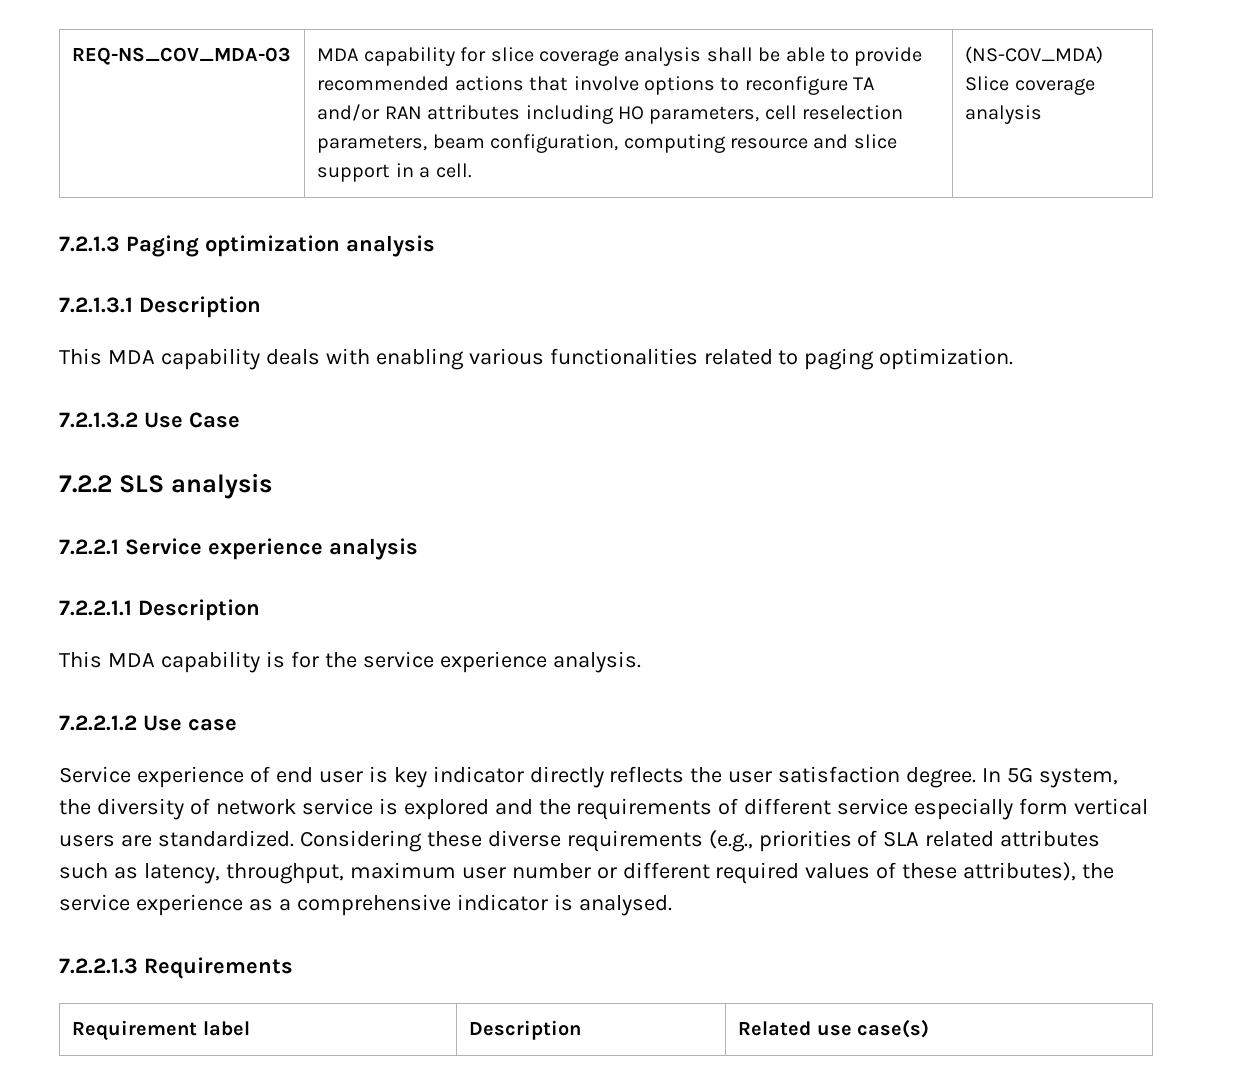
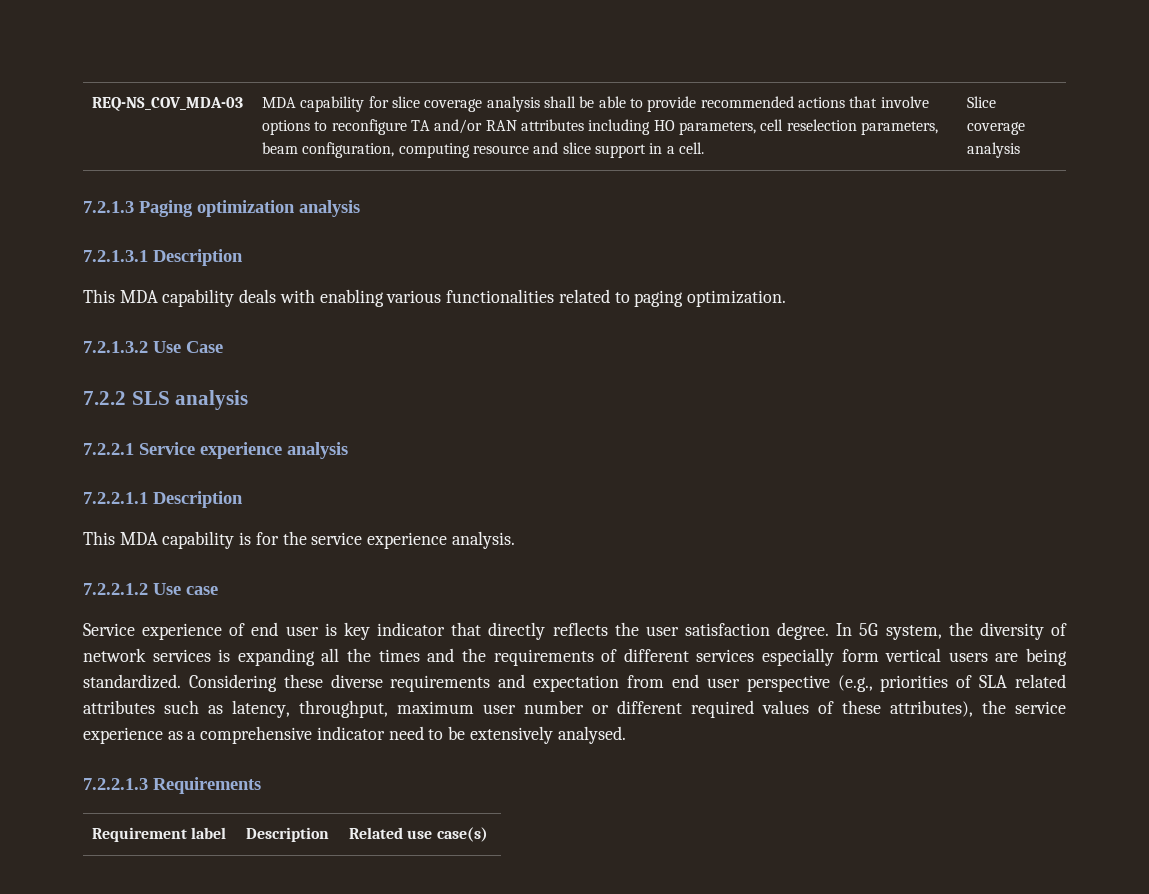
- (NS-COV_MDA) Slice coverage analysis
+ Slice coverage analysis
- Service experience of end user is key indicator directly reflects the user satisfaction degree.
+ Service experience of end user is key indicator that directly reflects the user satisfaction degree.
- In 5G system, the diversity of network service is explored and the requirements of different service especially form vertical users are standardized.
+ In 5G system, the diversity of network services is expanding all the times and the requirements of different services especially form vertical users are being standardized.
- Considering these diverse requirements (e.g., priorities of SLA related attributes such as latency, throughput, maximum user number or different required values of these attributes), the service experience as a comprehensive indicator is analysed.
+ Considering these diverse requirements and expectation from end user perspective (e.g., priorities of SLA related attributes such as latency, throughput, maximum user number or different required values of these attributes), the service experience as a comprehensive indicator need to be extensively analysed.

